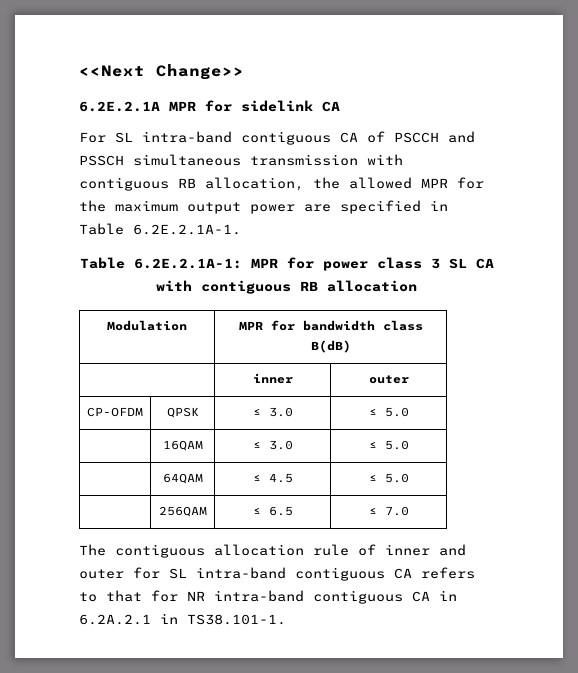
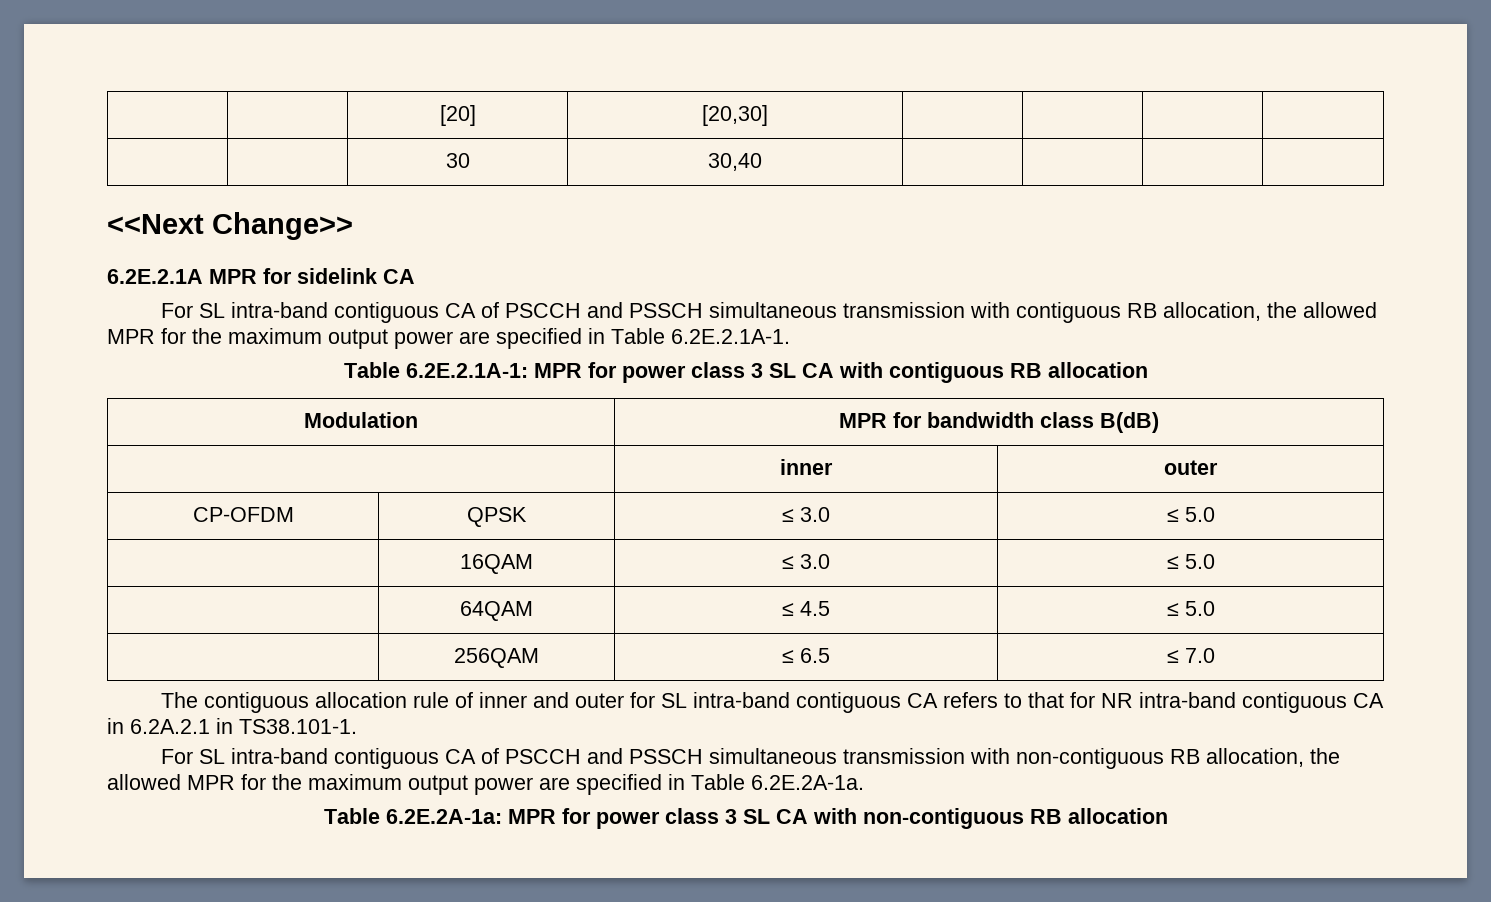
+ | | [20] | [20,30] | | | |
+ | | 30 | 30,40 | | | |
+ For SL intra-band contiguous CA of PSCCH and PSSCH simultaneous transmission with non-contiguous RB allocation, the allowed MPR for the maximum output power are specified in Table 6.2E.2A-1a.
+ Table 6.2E.2A-1a: MPR for power class 3 SL CA with non-contiguous RB allocation

